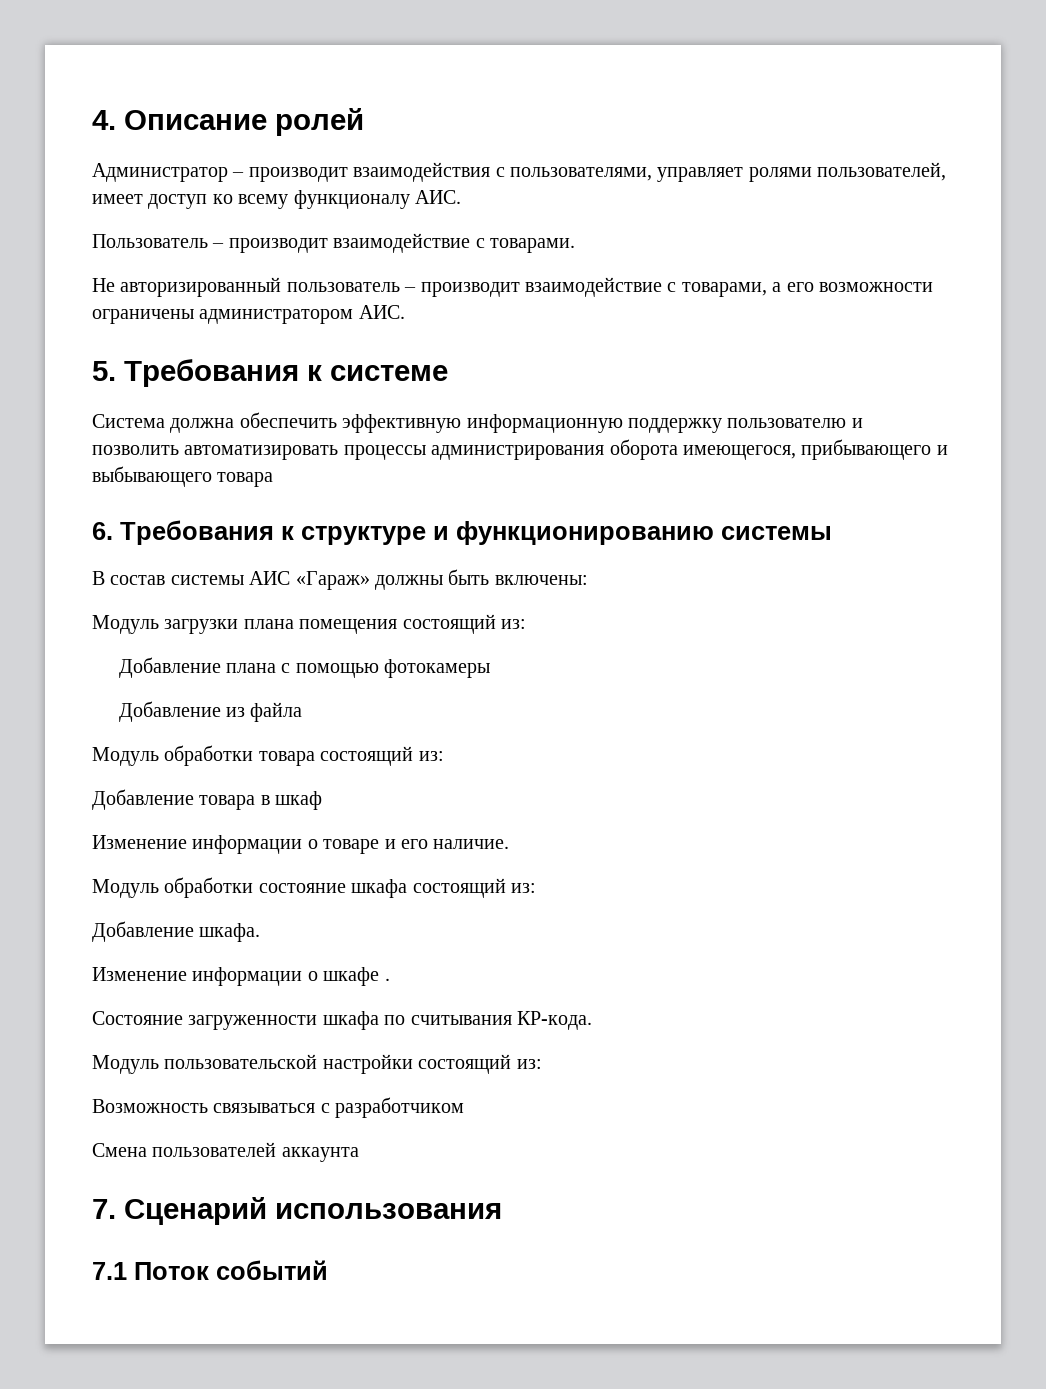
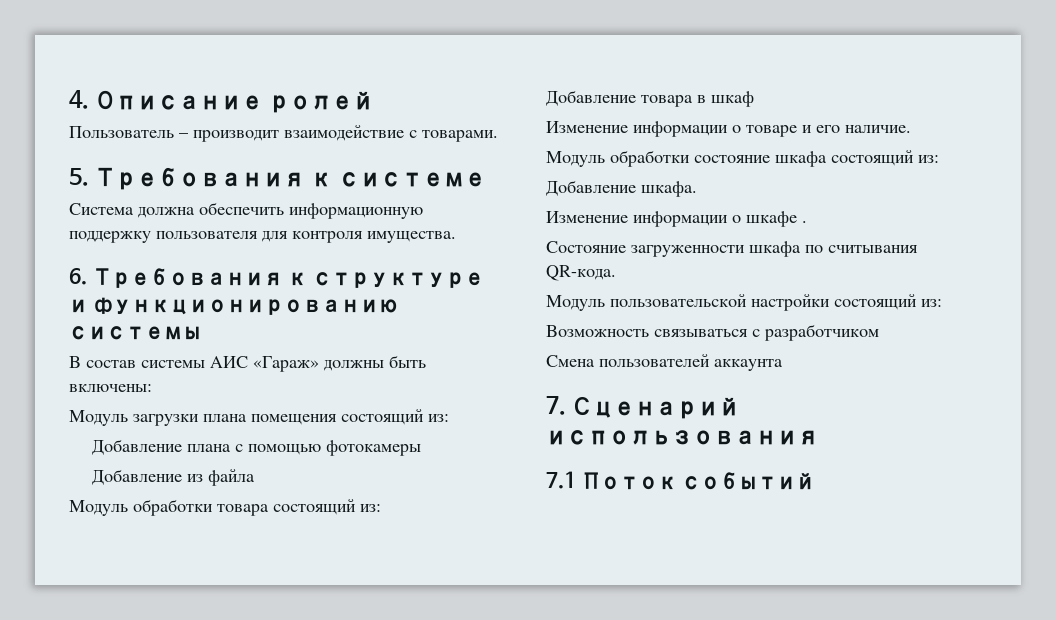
- Администратор – производит взаимодействия с пользователями, управляет ролями пользователей, имеет доступ ко всему функционалу АИС.
- Не авторизированный пользователь – производит взаимодействие с товарами, а его возможности ограничены администратором АИС.
- Система должна обеспечить эффективную информационную поддержку пользователю и позволить автоматизировать процессы администрирования оборота имеющегося, прибывающего и выбывающего товара
+ Система должна обеспечить информационную поддержку пользователя для контроля имущества.
- Состояние загруженности шкафа по считывания КР-кода.
+ Состояние загруженности шкафа по считывания QR-кода.

